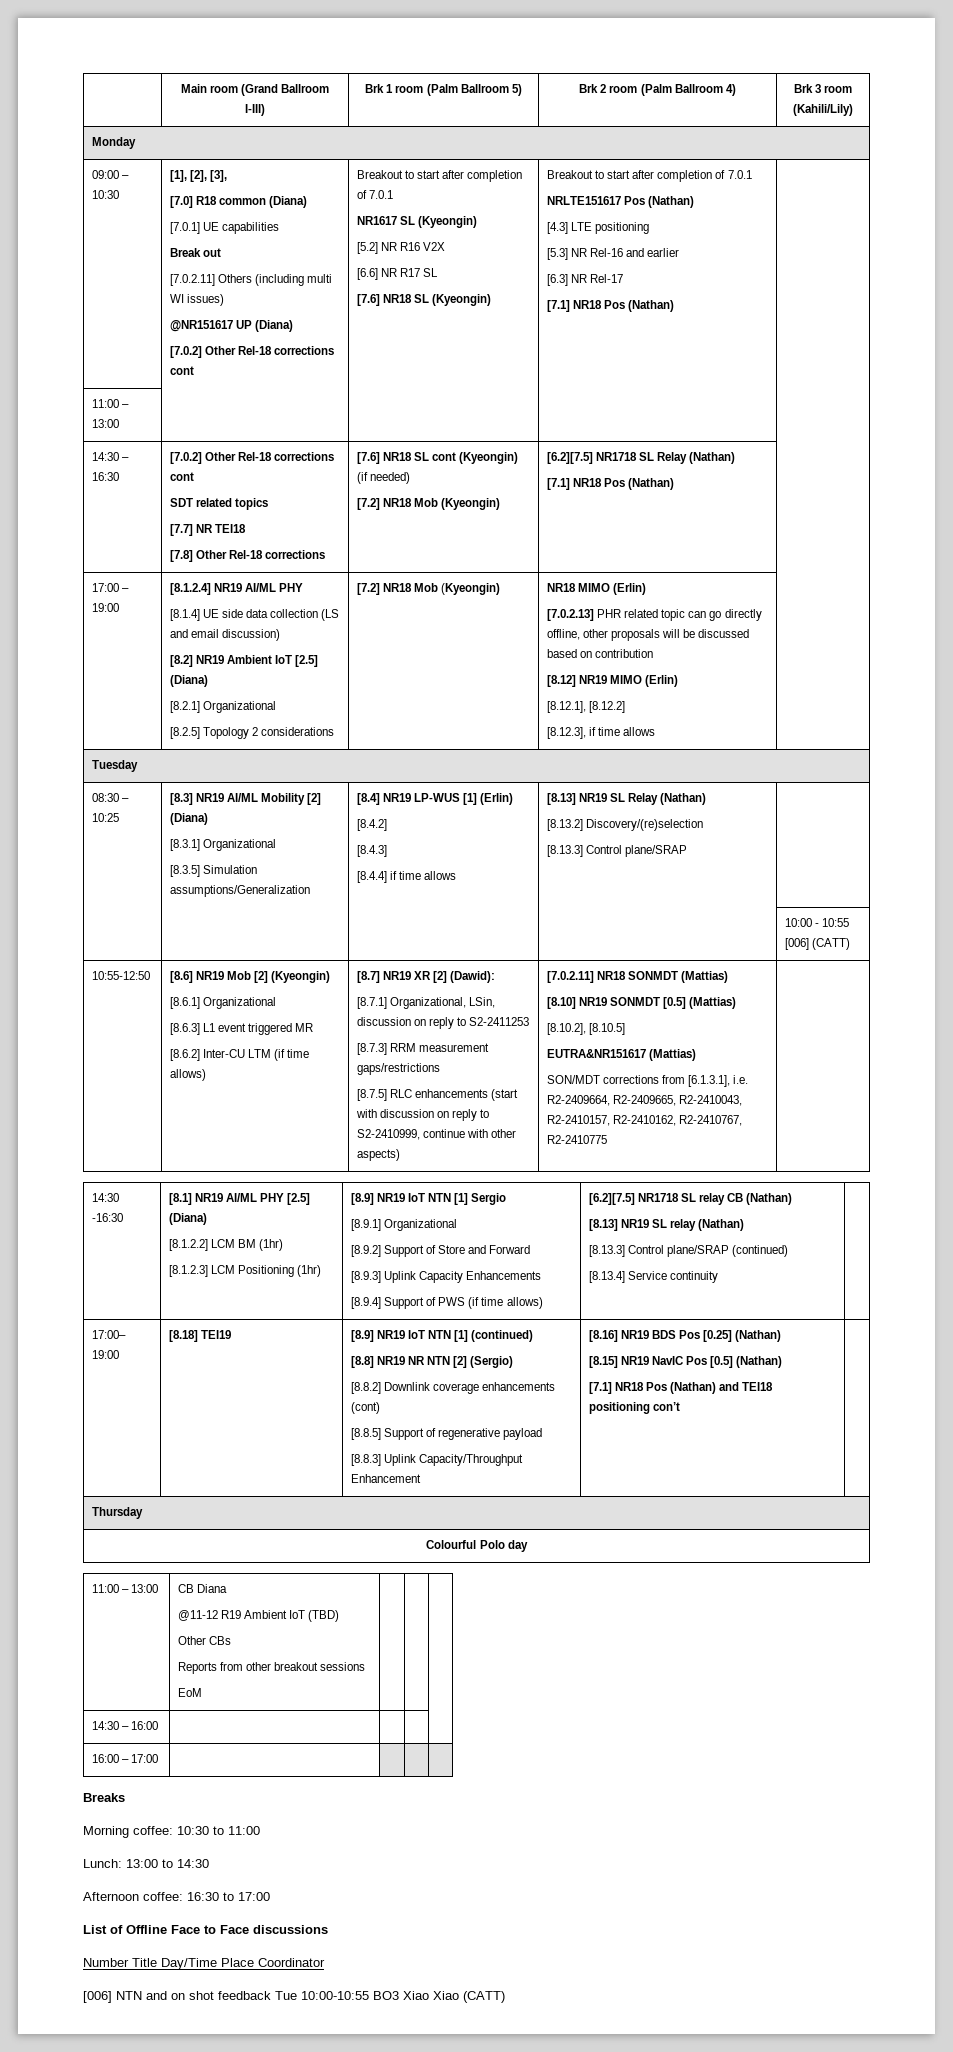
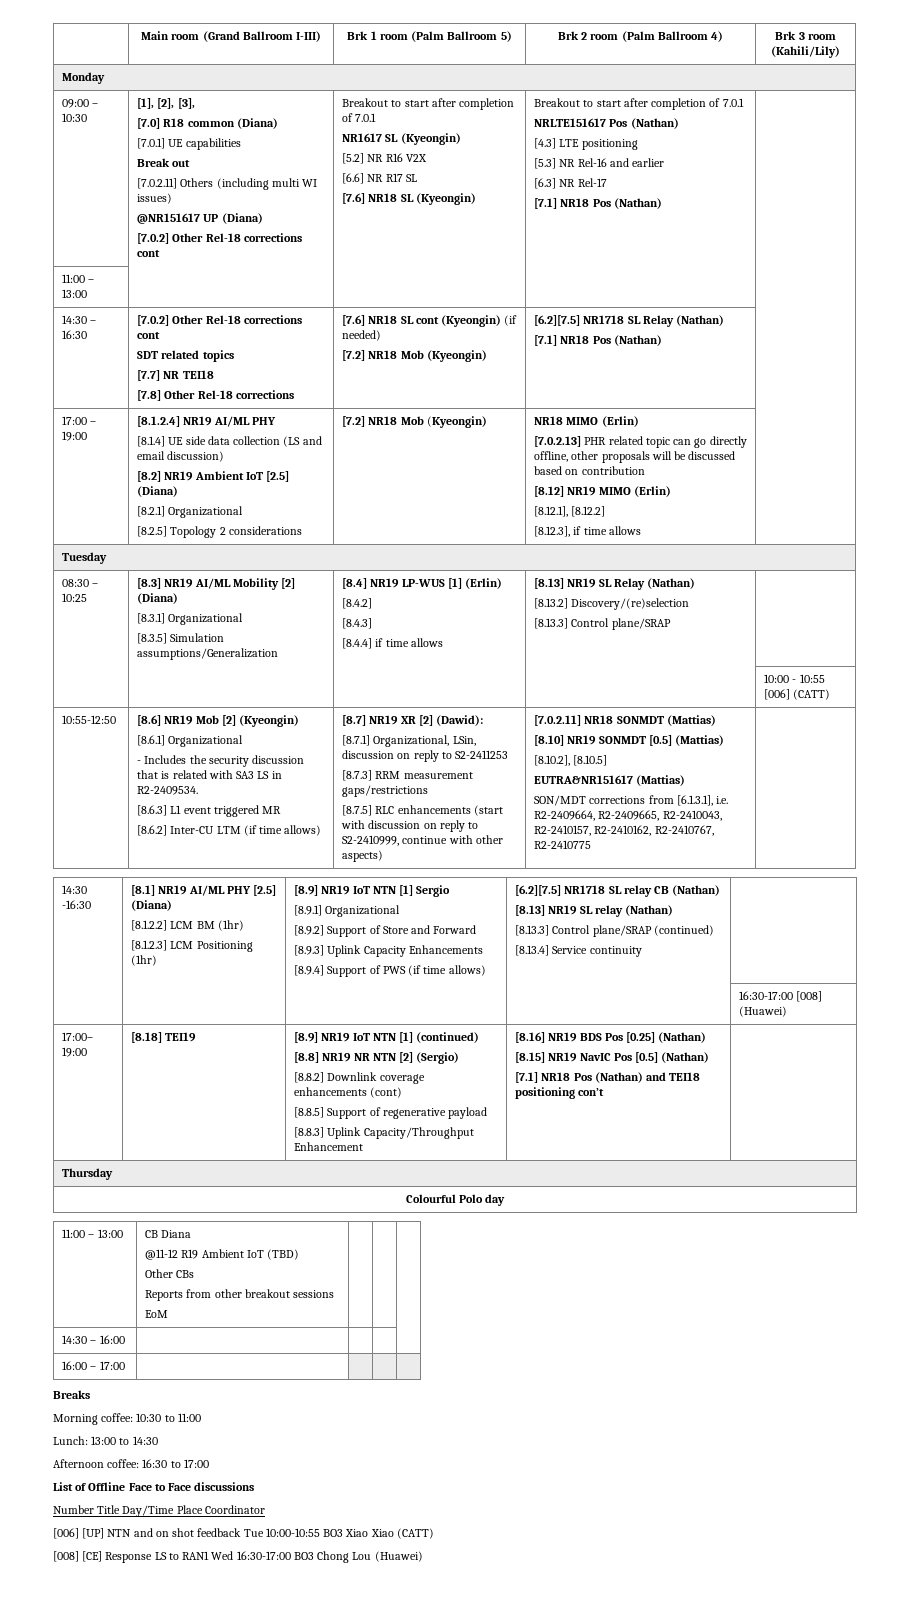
+ - Includes the security discussion that is related with SA3 LS in R2-2409534.
+ | | | | 16:30-17:00 [008] (Huawei)
- [006] NTN and on shot feedback Tue 10:00-10:55 BO3 Xiao Xiao (CATT)
+ [006] [UP] NTN and on shot feedback Tue 10:00-10:55 BO3 Xiao Xiao (CATT)
+ [008] [CE] Response LS to RAN1 Wed 16:30-17:00 BO3 Chong Lou (Huawei)

